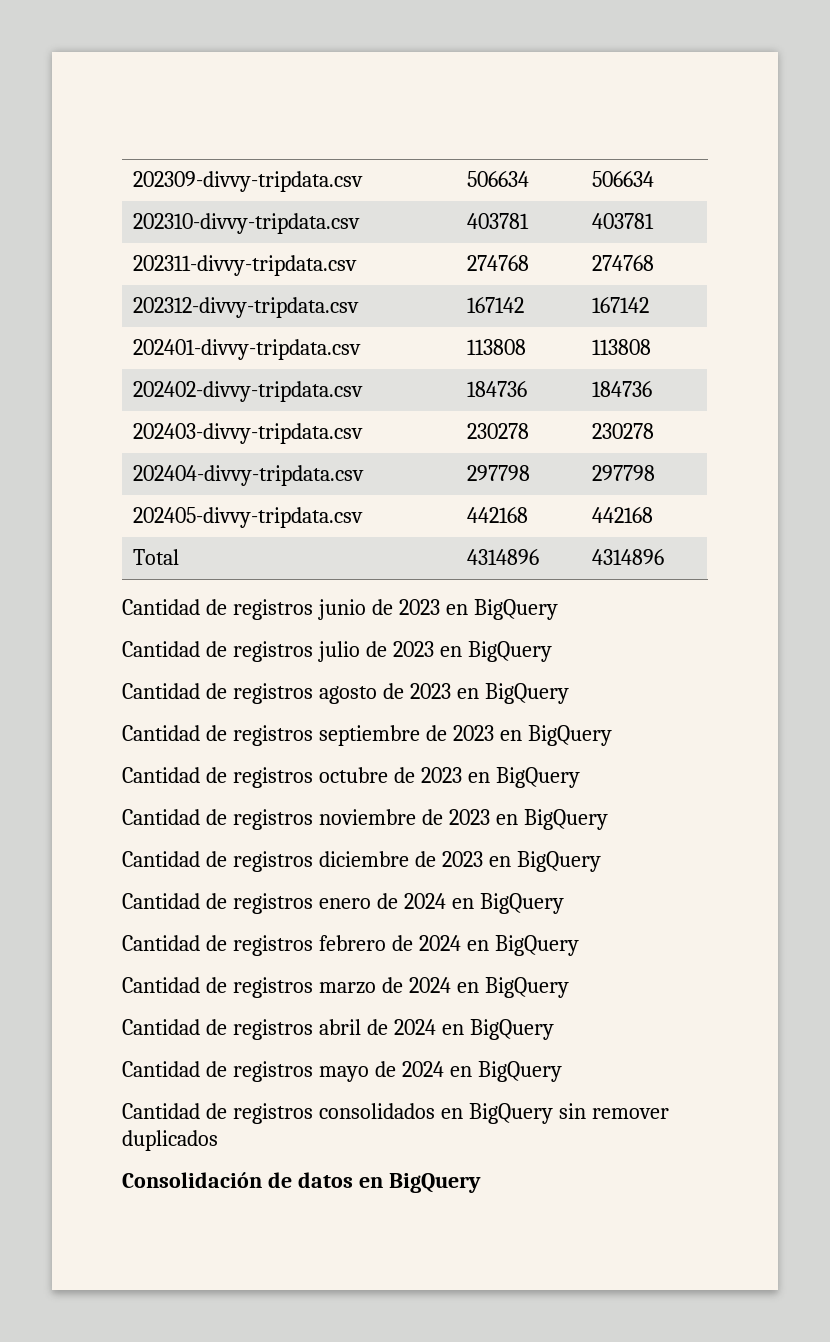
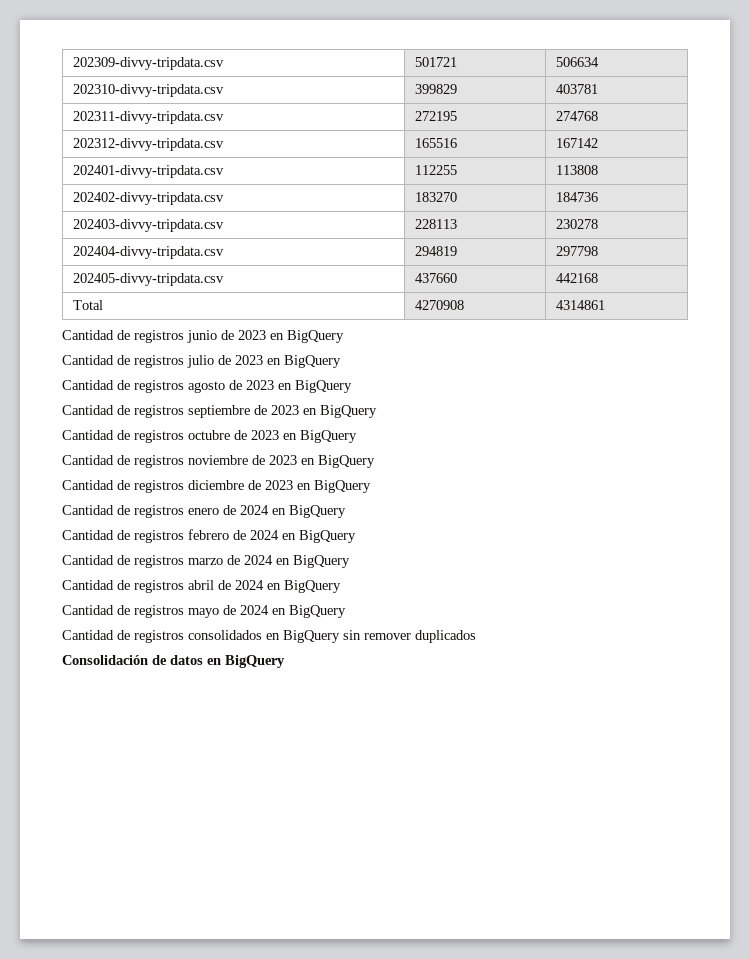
- 202309-divvy-tripdata.csv | 506634 | 506634
+ 202309-divvy-tripdata.csv | 501721 | 506634
- 202310-divvy-tripdata.csv | 403781 | 403781
+ 202310-divvy-tripdata.csv | 399829 | 403781
- 202311-divvy-tripdata.csv | 274768 | 274768
+ 202311-divvy-tripdata.csv | 272195 | 274768
- 202312-divvy-tripdata.csv | 167142 | 167142
+ 202312-divvy-tripdata.csv | 165516 | 167142
- 202401-divvy-tripdata.csv | 113808 | 113808
+ 202401-divvy-tripdata.csv | 112255 | 113808
- 202402-divvy-tripdata.csv | 184736 | 184736
+ 202402-divvy-tripdata.csv | 183270 | 184736
- 202403-divvy-tripdata.csv | 230278 | 230278
+ 202403-divvy-tripdata.csv | 228113 | 230278
- 202404-divvy-tripdata.csv | 297798 | 297798
+ 202404-divvy-tripdata.csv | 294819 | 297798
- 202405-divvy-tripdata.csv | 442168 | 442168
+ 202405-divvy-tripdata.csv | 437660 | 442168
- Total | 4314896 | 4314896
+ Total | 4270908 | 4314861

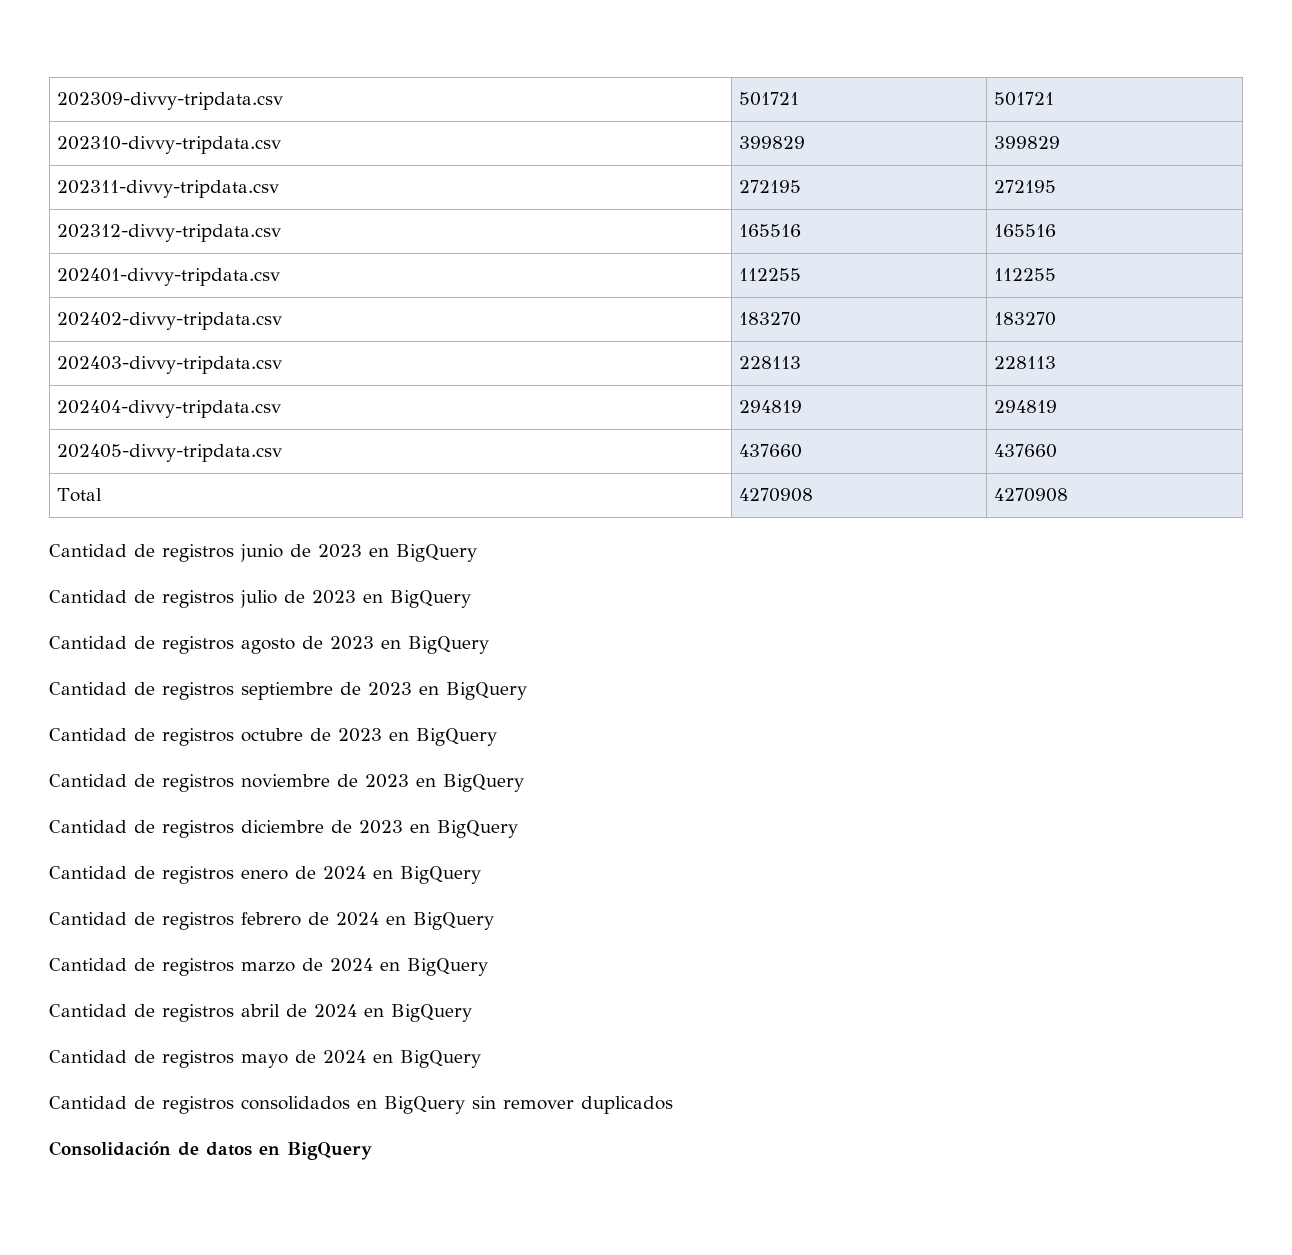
- 202309-divvy-tripdata.csv | 501721 | 506634
+ 202309-divvy-tripdata.csv | 501721 | 501721
- 202310-divvy-tripdata.csv | 399829 | 403781
+ 202310-divvy-tripdata.csv | 399829 | 399829
- 202311-divvy-tripdata.csv | 272195 | 274768
+ 202311-divvy-tripdata.csv | 272195 | 272195
- 202312-divvy-tripdata.csv | 165516 | 167142
+ 202312-divvy-tripdata.csv | 165516 | 165516
- 202401-divvy-tripdata.csv | 112255 | 113808
+ 202401-divvy-tripdata.csv | 112255 | 112255
- 202402-divvy-tripdata.csv | 183270 | 184736
+ 202402-divvy-tripdata.csv | 183270 | 183270
- 202403-divvy-tripdata.csv | 228113 | 230278
+ 202403-divvy-tripdata.csv | 228113 | 228113
- 202404-divvy-tripdata.csv | 294819 | 297798
+ 202404-divvy-tripdata.csv | 294819 | 294819
- 202405-divvy-tripdata.csv | 437660 | 442168
+ 202405-divvy-tripdata.csv | 437660 | 437660
- Total | 4270908 | 4314861
+ Total | 4270908 | 4270908

